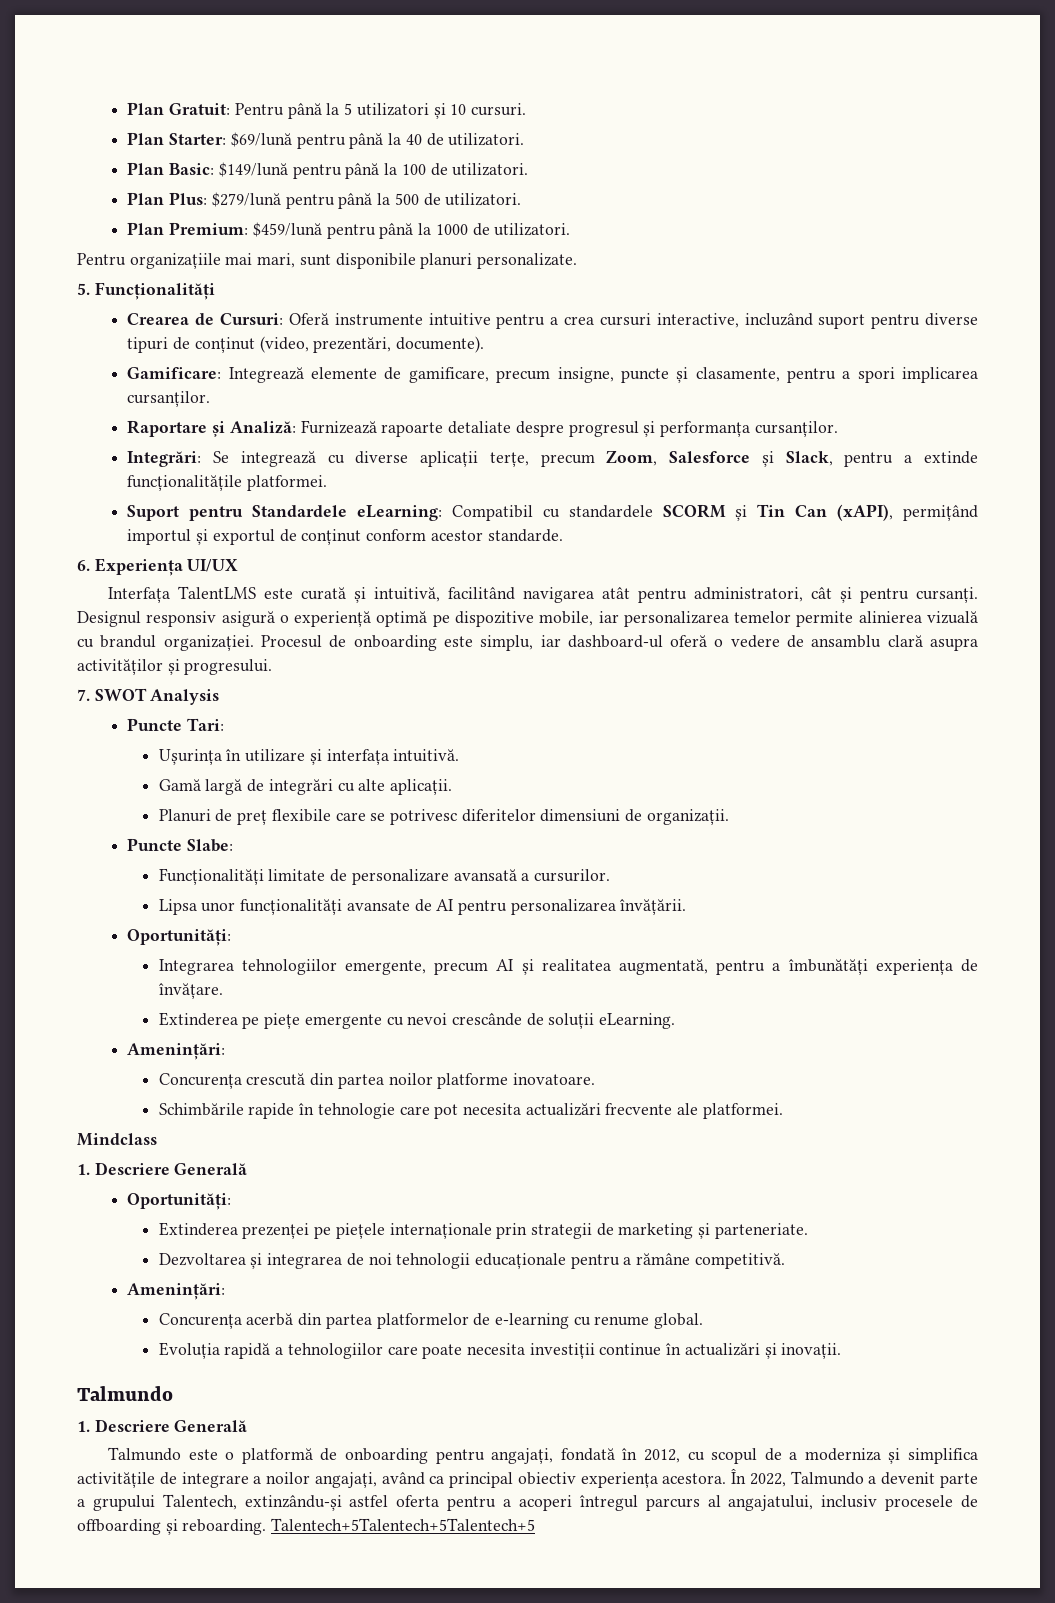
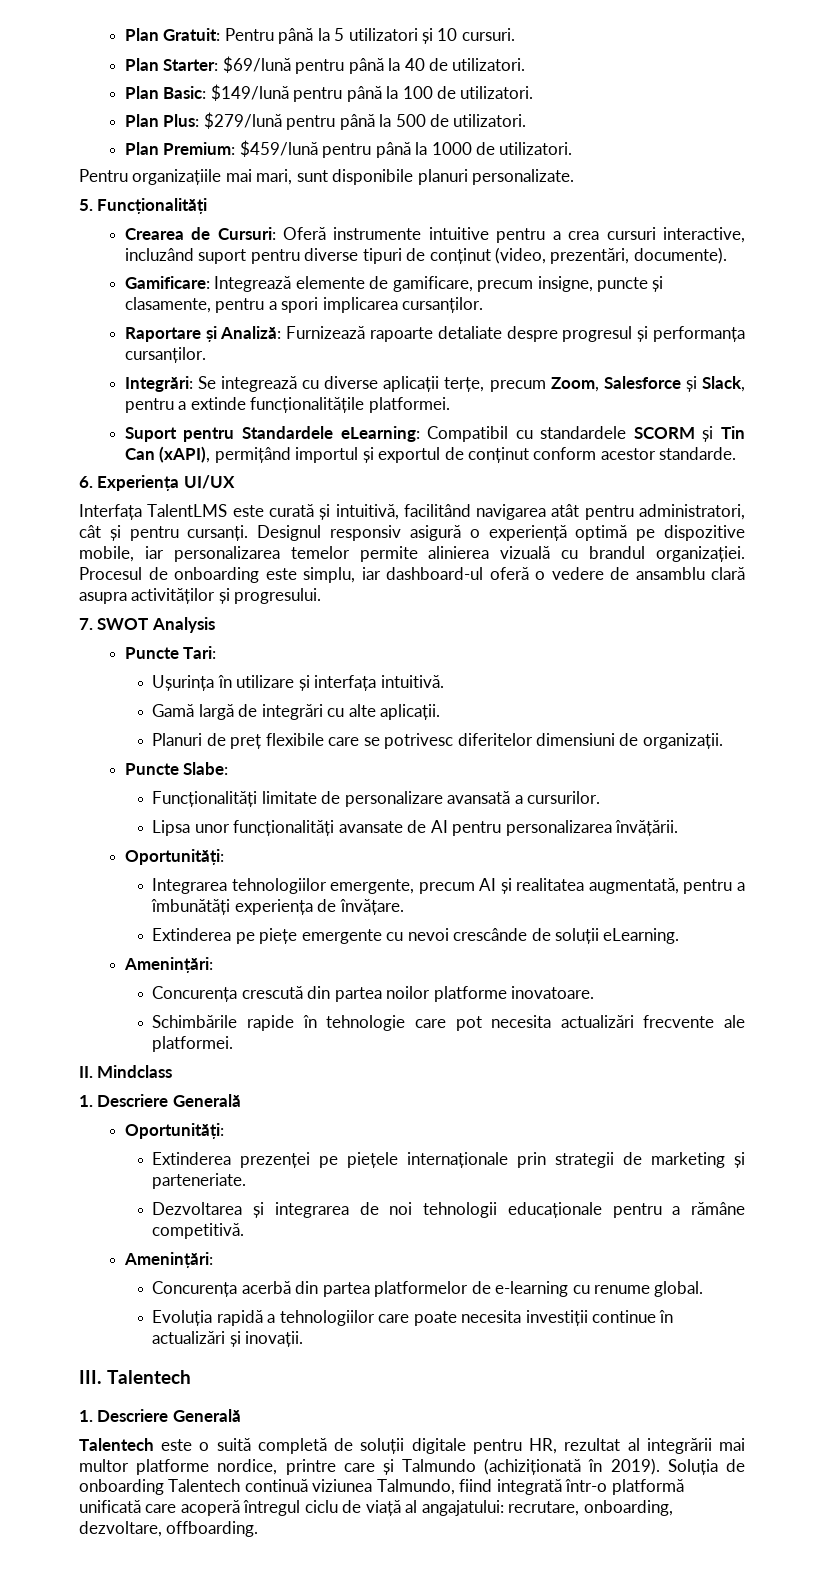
- Mindclass
+ II. Mindclass
  Evoluția rapidă a tehnologiilor care poate necesita investiții continue în actualizări și inovații.
- Talmundo
+ III. Talentech
  1. Descriere Generală
- Talmundo este o platformă de onboarding pentru angajați, fondată în 2012, cu scopul de a moderniza și simplifica activitățile de integrare a noilor angajați, având ca principal obiectiv experiența acestora. În 2022, Talmundo a devenit parte a grupului Talentech, extinzându-și astfel oferta pentru a acoperi întregul parcurs al angajatului, inclusiv procesele de offboarding și reboarding. Talentech+5Talentech+5Talentech+5
+ Talentech este o suită completă de soluții digitale pentru HR, rezultat al integrării mai multor platforme nordice, printre care și Talmundo (achiziționată în 2019). Soluția de onboarding Talentech continuă viziunea Talmundo, fiind integrată într-o platformă unificată care acoperă întregul ciclu de viață al angajatului: recrutare, onboarding, dezvoltare, offboarding.

